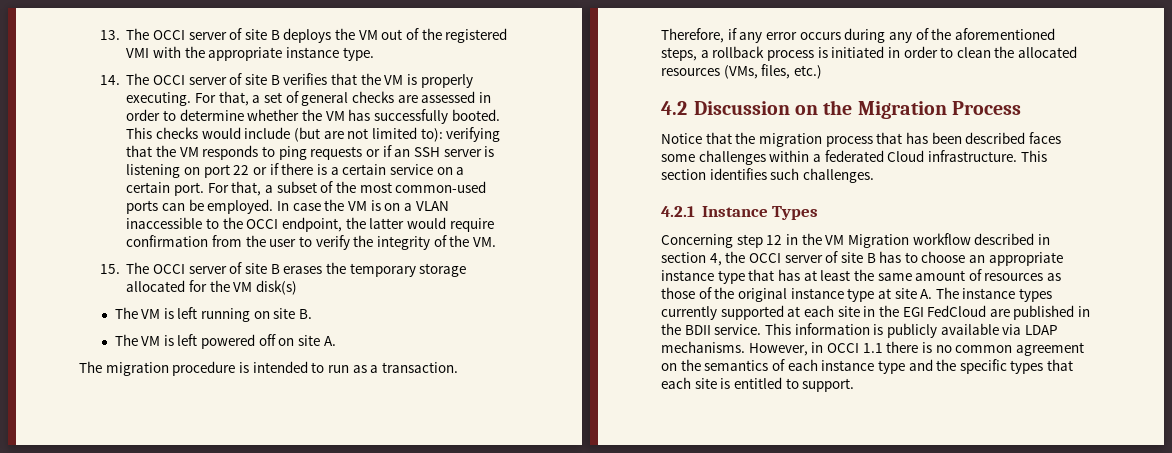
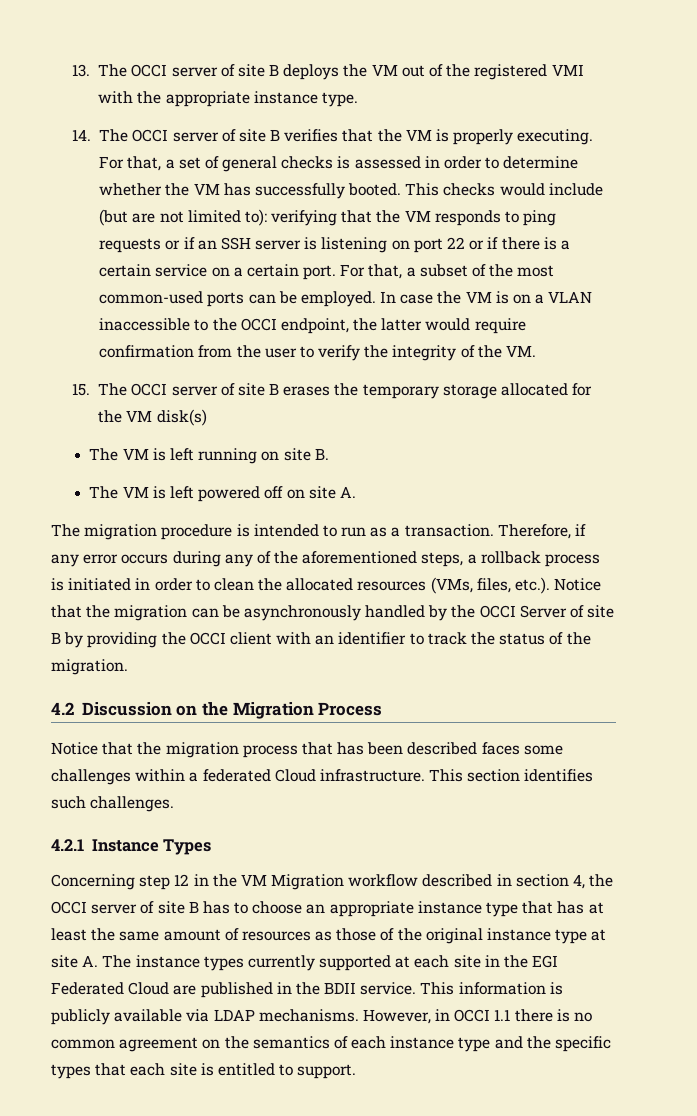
- For that, a set of general checks are assessed in order to determine whether the VM has successfully booted.
+ For that, a set of general checks is assessed in order to determine whether the VM has successfully booted.
- Therefore, if any error occurs during any of the aforementioned steps, a rollback process is initiated in order to clean the allocated resources (VMs, files, etc.)
+ Therefore, if any error occurs during any of the aforementioned steps, a rollback process is initiated in order to clean the allocated resources (VMs, files, etc.). Notice that the migration can be asynchronously handled by the OCCI Server of site B by providing the OCCI client with an identifier to track the status of the migration.
- Concerning step 12 in the VM Migration workflow described in section 4, the OCCI server of site B has to choose an appropriate instance type that has at least the same amount of resources as those of the original instance type at site A. The instance types currently supported at each site in the EGI FedCloud are published in the BDII service.
+ Concerning step 12 in the VM Migration workflow described in section 4, the OCCI server of site B has to choose an appropriate instance type that has at least the same amount of resources as those of the original instance type at site A. The instance types currently supported at each site in the EGI Federated Cloud are published in the BDII service.

